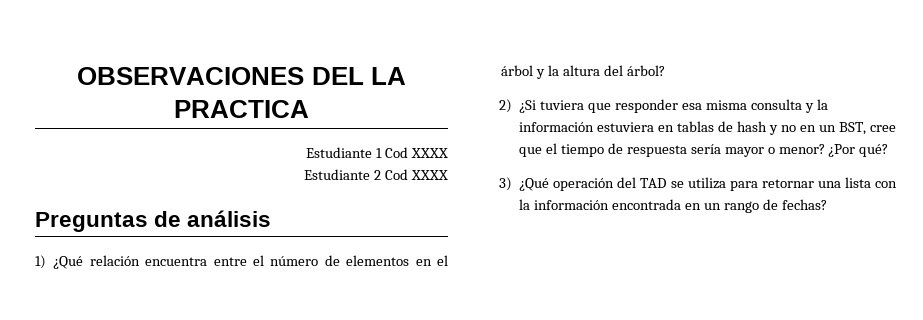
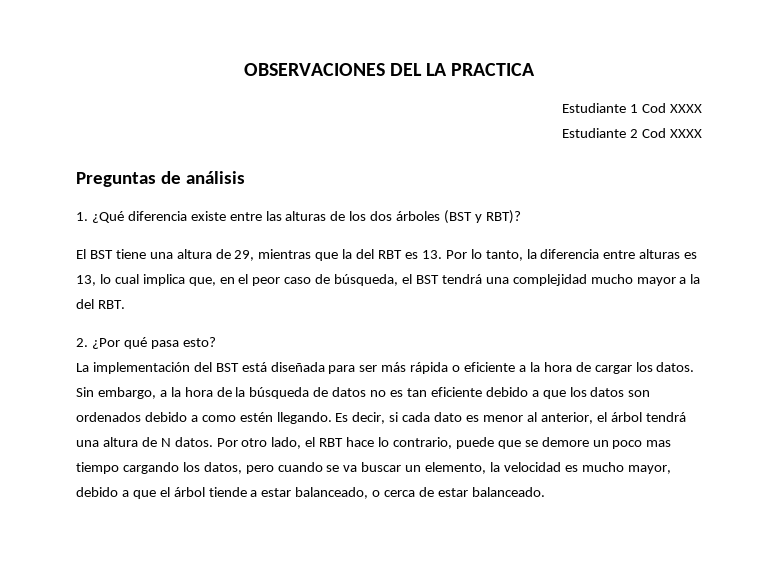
- 1) ¿Qué relación encuentra entre el número de elementos en el árbol y la altura del árbol?
- 2) ¿Si tuviera que responder esa misma consulta y la información estuviera en tablas de hash y no en un BST, cree que el tiempo de respuesta sería mayor o menor? ¿Por qué?
- 3) ¿Qué operación del TAD se utiliza para retornar una lista con la información encontrada en un rango de fechas?
+ 1. ¿Qué diferencia existe entre las alturas de los dos árboles (BST y RBT)?
+ El BST tiene una altura de 29, mientras que la del RBT es 13. Por lo tanto, la diferencia entre alturas es 13, lo cual implica que, en el peor caso de búsqueda, el BST tendrá una complejidad mucho mayor a la del RBT.
+ 2. ¿Por qué pasa esto?
+ La implementación del BST está diseñada para ser más rápida o eficiente a la hora de cargar los datos. Sin embargo, a la hora de la búsqueda de datos no es tan eficiente debido a que los datos son ordenados debido a como estén llegando. Es decir, si cada dato es menor al anterior, el árbol tendrá una altura de N datos. Por otro lado, el RBT hace lo contrario, puede que se demore un poco mas tiempo cargando los datos, pero cuando se va buscar un elemento, la velocidad es mucho mayor, debido a que el árbol tiende a estar balanceado, o cerca de estar balanceado.

